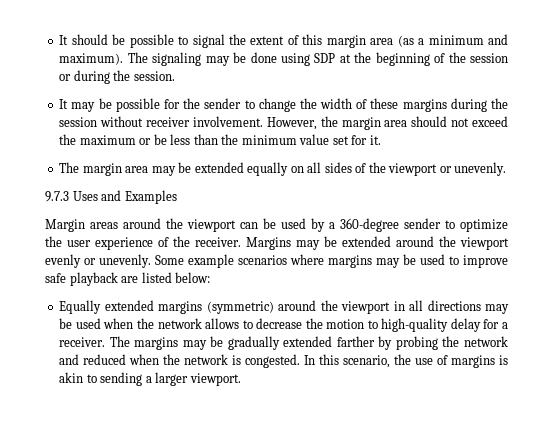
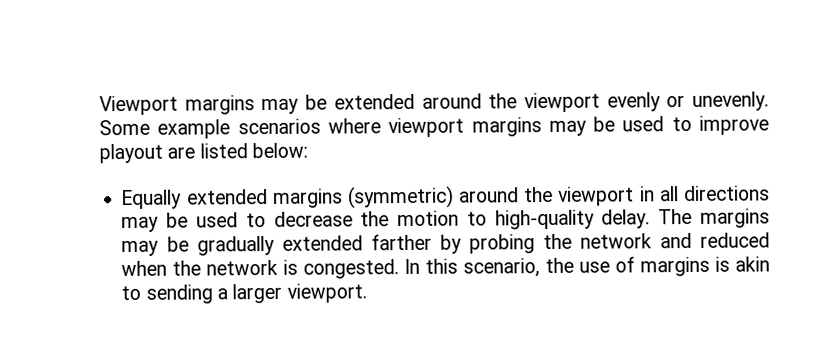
- It should be possible to signal the extent of this margin area (as a minimum and maximum). The signaling may be done using SDP at the beginning of the session or during the session.
- It may be possible for the sender to change the width of these margins during the session without receiver involvement. However, the margin area should not exceed the maximum or be less than the minimum value set for it.
- The margin area may be extended equally on all sides of the viewport or unevenly.
- 9.7.3 Uses and Examples
- Margin areas around the viewport can be used by a 360-degree sender to optimize the user experience of the receiver. Margins may be extended around the viewport evenly or unevenly.
+ Viewport margins may be extended around the viewport evenly or unevenly.
- Some example scenarios where margins may be used to improve safe playback are listed below:
+ Some example scenarios where viewport margins may be used to improve playout are listed below:
- Equally extended margins (symmetric) around the viewport in all directions may be used when the network allows to decrease the motion to high-quality delay for a receiver.
+ Equally extended margins (symmetric) around the viewport in all directions may be used to decrease the motion to high-quality delay.

